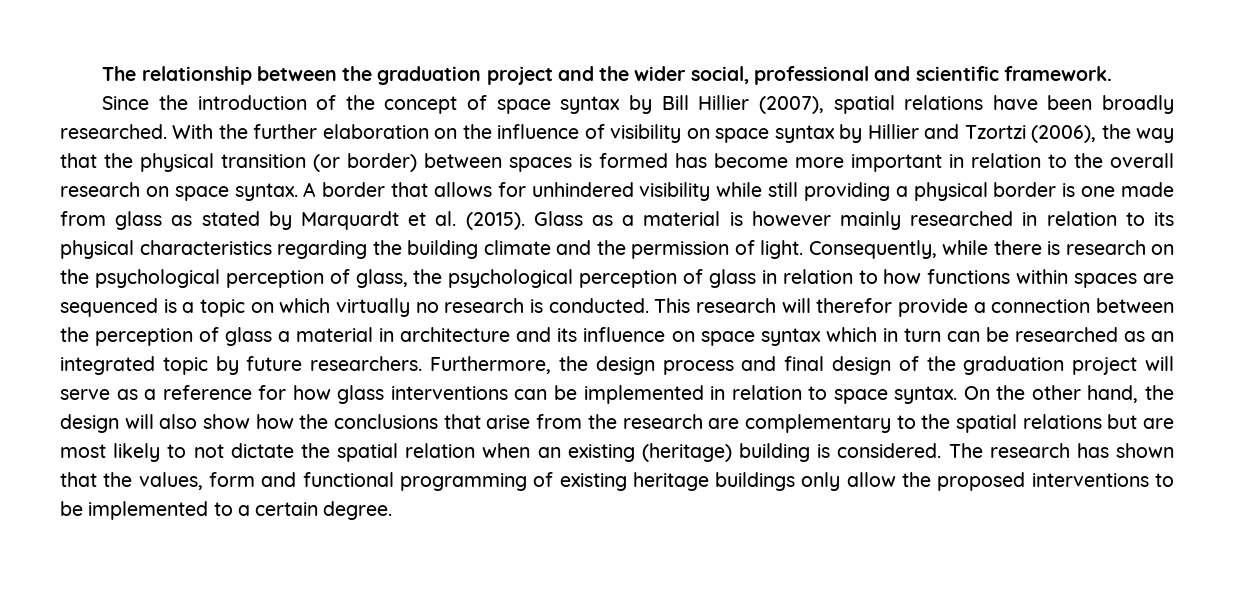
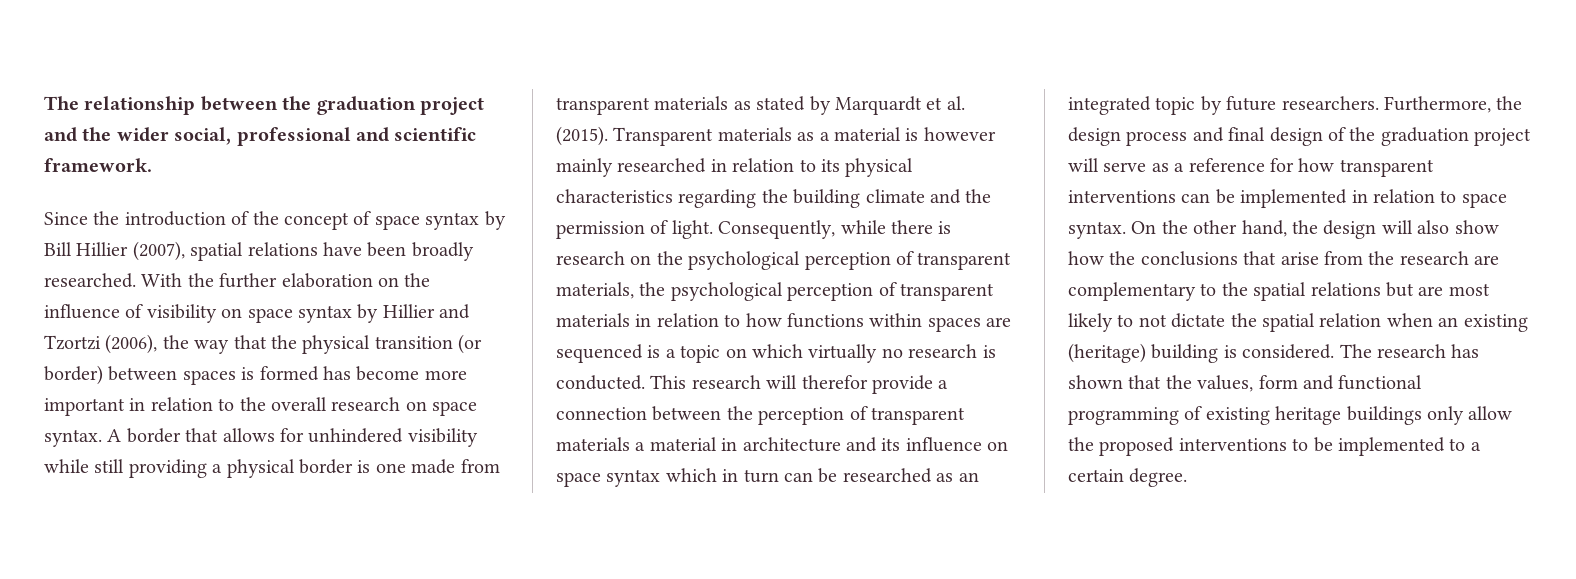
- A border that allows for unhindered visibility while still providing a physical border is one made from glass as stated by Marquardt et al. (2015).
+ A border that allows for unhindered visibility while still providing a physical border is one made from transparent materials as stated by Marquardt et al. (2015).
- Glass as a material is however mainly researched in relation to its physical characteristics regarding the building climate and the permission of light.
+ Transparent materials as a material is however mainly researched in relation to its physical characteristics regarding the building climate and the permission of light.
- Consequently, while there is research on the psychological perception of glass, the psychological perception of glass in relation to how functions within spaces are sequenced is a topic on which virtually no research is conducted.
+ Consequently, while there is research on the psychological perception of transparent materials, the psychological perception of transparent materials in relation to how functions within spaces are sequenced is a topic on which virtually no research is conducted.
- This research will therefor provide a connection between the perception of glass a material in architecture and its influence on space syntax which in turn can be researched as an integrated topic by future researchers.
+ This research will therefor provide a connection between the perception of transparent materials a material in architecture and its influence on space syntax which in turn can be researched as an integrated topic by future researchers.
- Furthermore, the design process and final design of the graduation project will serve as a reference for how glass interventions can be implemented in relation to space syntax.
+ Furthermore, the design process and final design of the graduation project will serve as a reference for how transparent interventions can be implemented in relation to space syntax.

